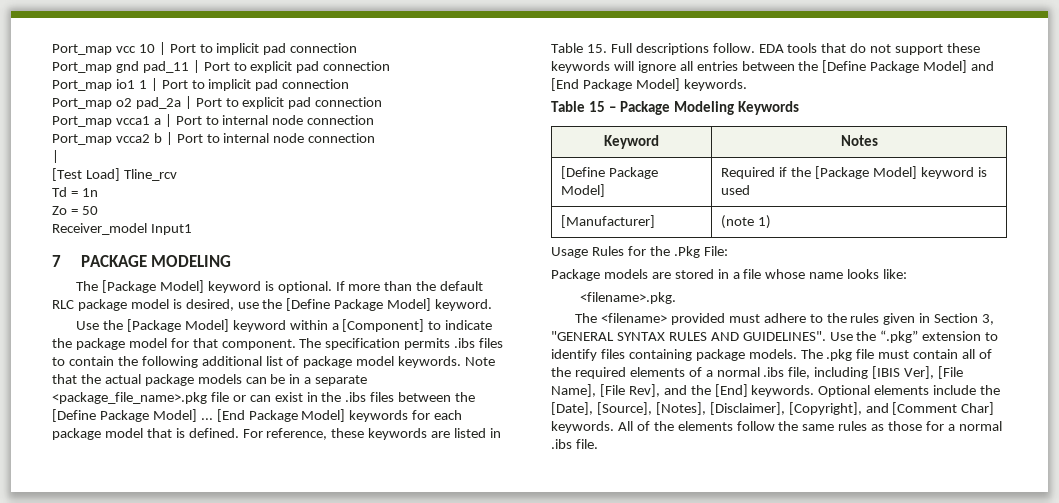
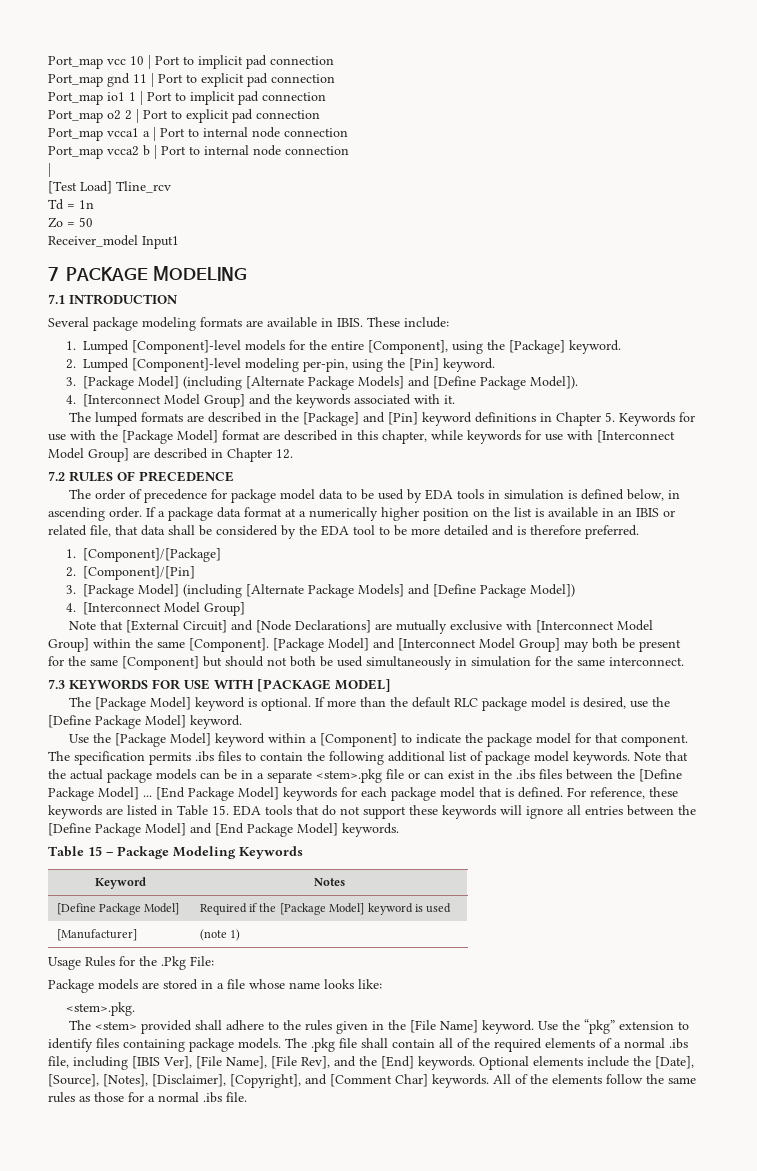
- Port_map gnd pad_11 | Port to explicit pad connection
+ Port_map gnd 11 | Port to explicit pad connection
- Port_map o2 pad_2a | Port to explicit pad connection
+ Port_map o2 2 | Port to explicit pad connection
+ 7.1 INTRODUCTION
+ Several package modeling formats are available in IBIS. These include:
+ 1. Lumped [Component]-level models for the entire [Component], using the [Package] keyword.
+ 2. Lumped [Component]-level modeling per-pin, using the [Pin] keyword.
+ 3. [Package Model] (including [Alternate Package Models] and [Define Package Model]).
+ 4. [Interconnect Model Group] and the keywords associated with it.
+ The lumped formats are described in the [Package] and [Pin] keyword definitions in Chapter 5. Keywords for use with the [Package Model] format are described in this chapter, while keywords for use with [Interconnect Model Group] are described in Chapter 12.
+ 7.2 RULES OF PRECEDENCE
+ The order of precedence for package model data to be used by EDA tools in simulation is defined below, in ascending order. If a package data format at a numerically higher position on the list is available in an IBIS or related file, that data shall be considered by the EDA tool to be more detailed and is therefore preferred.
+ 1. [Component]/[Package]
+ 2. [Component]/[Pin]
+ 3. [Package Model] (including [Alternate Package Models] and [Define Package Model])
+ 4. [Interconnect Model Group]
+ Note that [External Circuit] and [Node Declarations] are mutually exclusive with [Interconnect Model Group] within the same [Component]. [Package Model] and [Interconnect Model Group] may both be present for the same [Component] but should not both be used simultaneously in simulation for the same interconnect.
+ 7.3 KEYWORDS FOR USE WITH [PACKAGE MODEL]
- Note that the actual package models can be in a separate <package_file_name>.pkg file or can exist in the .ibs files between the [Define Package Model] ...
+ Note that the actual package models can be in a separate <stem>.pkg file or can exist in the .ibs files between the [Define Package Model] ...
- For reference, these keywords are listed in Table 15. Full descriptions follow. EDA tools that do not support these keywords will ignore all entries between the [Define Package Model] and [End Package Model] keywords.
+ For reference, these keywords are listed in Table 15. EDA tools that do not support these keywords will ignore all entries between the [Define Package Model] and [End Package Model] keywords.
- <filename>.pkg.
- The <filename> provided must adhere to the rules given in Section 3, "GENERAL SYNTAX RULES AND GUIDELINES". Use the “.pkg” extension to identify files containing package models.
+ <stem>.pkg.
+ The <stem> provided shall adhere to the rules given in the [File Name] keyword. Use the “pkg” extension to identify files containing package models.
- The .pkg file must contain all of the required elements of a normal .ibs file, including [IBIS Ver], [File Name], [File Rev], and the [End] keywords.
+ The .pkg file shall contain all of the required elements of a normal .ibs file, including [IBIS Ver], [File Name], [File Rev], and the [End] keywords.

